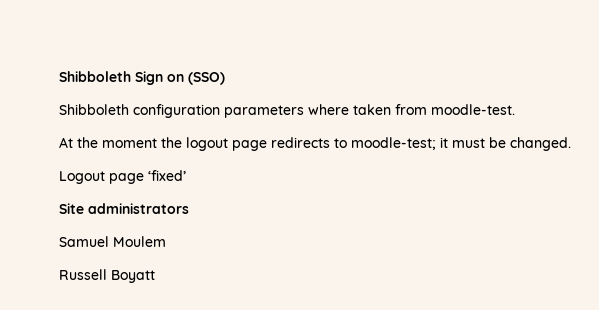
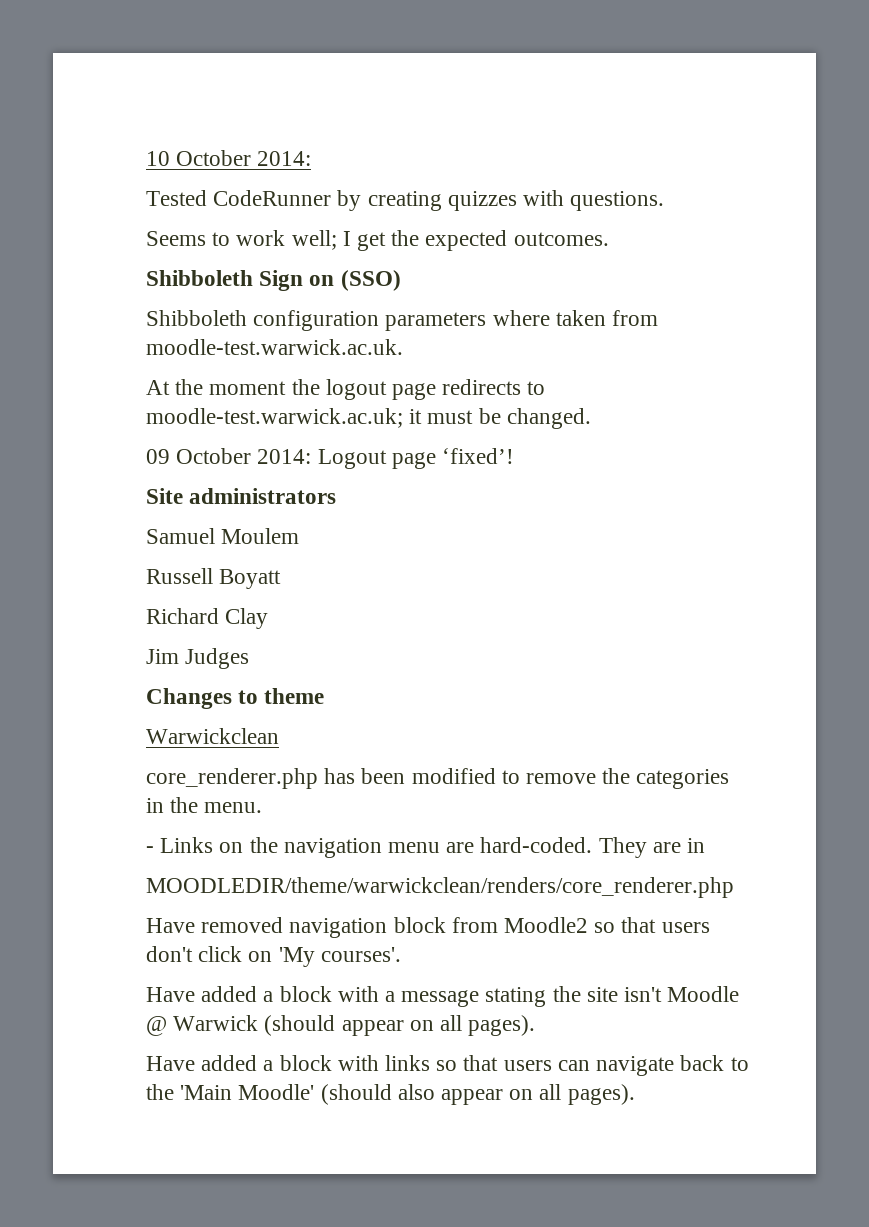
+ 10 October 2014:
+ Tested CodeRunner by creating quizzes with questions.
+ Seems to work well; I get the expected outcomes.
- Shibboleth configuration parameters where taken from moodle-test.
+ Shibboleth configuration parameters where taken from moodle-test.warwick.ac.uk.
- At the moment the logout page redirects to moodle-test; it must be changed.
+ At the moment the logout page redirects to moodle-test.warwick.ac.uk; it must be changed.
- Logout page ‘fixed’
+ 09 October 2014: Logout page ‘fixed’!
+ Richard Clay
+ Jim Judges
+ Changes to theme
+ Warwickclean
+ core_renderer.php has been modified to remove the categories in the menu.
+ - Links on the navigation menu are hard-coded. They are in
+ MOODLEDIR/theme/warwickclean/renders/core_renderer.php
+ Have removed navigation block from Moodle2 so that users don't click on 'My courses'.
+ Have added a block with a message stating the site isn't Moodle @ Warwick (should appear on all pages).
+ Have added a block with links so that users can navigate back to the 'Main Moodle' (should also appear on all pages).

